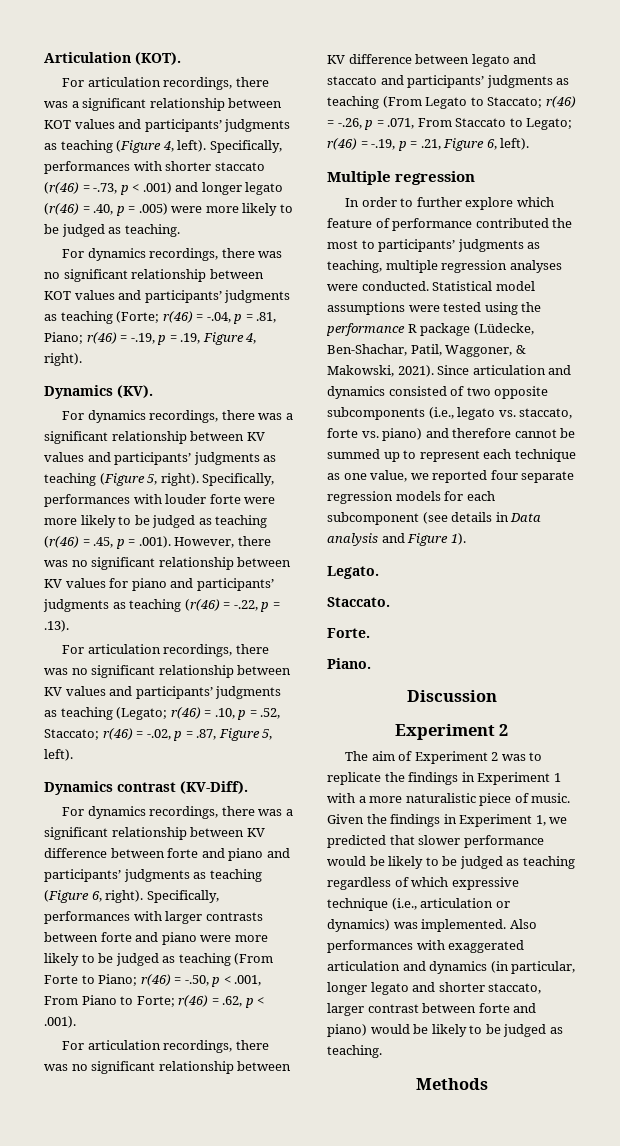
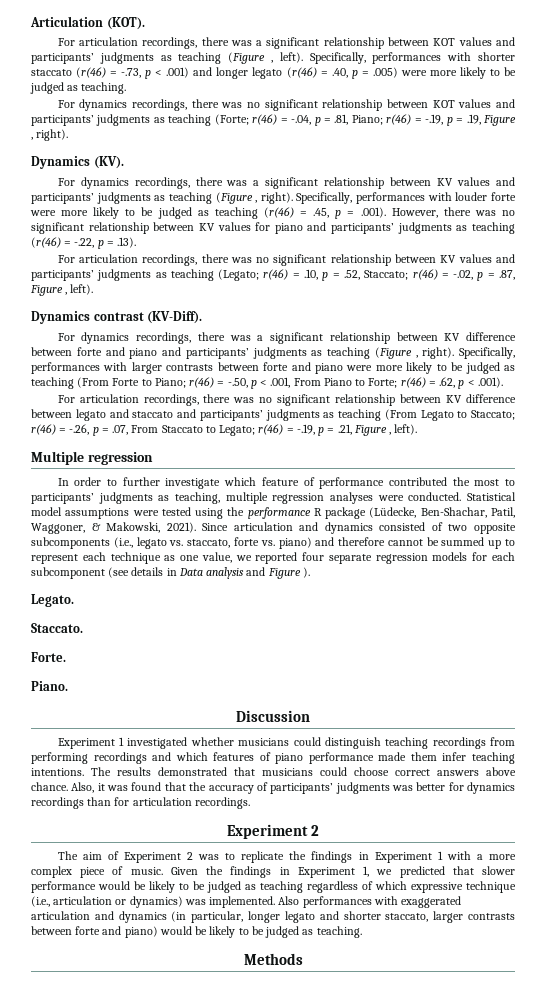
- For articulation recordings, there was a significant relationship between KOT values and participants’ judgments as teaching (Figure 4, left).
+ For articulation recordings, there was a significant relationship between KOT values and participants’ judgments as teaching (Figure , left).
- For dynamics recordings, there was no significant relationship between KOT values and participants’ judgments as teaching (Forte; r(46) = -.04, p = .81, Piano; r(46) = -.19, p = .19, Figure 4, right).
+ For dynamics recordings, there was no significant relationship between KOT values and participants’ judgments as teaching (Forte; r(46) = -.04, p = .81, Piano; r(46) = -.19, p = .19, Figure , right).
- For dynamics recordings, there was a significant relationship between KV values and participants’ judgments as teaching (Figure 5, right).
+ For dynamics recordings, there was a significant relationship between KV values and participants’ judgments as teaching (Figure , right).
- For articulation recordings, there was no significant relationship between KV values and participants’ judgments as teaching (Legato; r(46) = .10, p = .52, Staccato; r(46) = -.02, p = .87, Figure 5, left).
+ For articulation recordings, there was no significant relationship between KV values and participants’ judgments as teaching (Legato; r(46) = .10, p = .52, Staccato; r(46) = -.02, p = .87, Figure , left).
- For dynamics recordings, there was a significant relationship between KV difference between forte and piano and participants’ judgments as teaching (Figure 6, right).
+ For dynamics recordings, there was a significant relationship between KV difference between forte and piano and participants’ judgments as teaching (Figure , right).
- For articulation recordings, there was no significant relationship between KV difference between legato and staccato and participants’ judgments as teaching (From Legato to Staccato; r(46) = -.26, p = .071, From Staccato to Legato; r(46) = -.19, p = .21, Figure 6, left).
+ For articulation recordings, there was no significant relationship between KV difference between legato and staccato and participants’ judgments as teaching (From Legato to Staccato; r(46) = -.26, p = .07, From Staccato to Legato; r(46) = -.19, p = .21, Figure , left).
- In order to further explore which feature of performance contributed the most to participants’ judgments as teaching, multiple regression analyses were conducted.
+ In order to further investigate which feature of performance contributed the most to participants’ judgments as teaching, multiple regression analyses were conducted.
- Since articulation and dynamics consisted of two opposite subcomponents (i.e., legato vs. staccato, forte vs. piano) and therefore cannot be summed up to represent each technique as one value, we reported four separate regression models for each subcomponent (see details in Data analysis and Figure 1).
+ Since articulation and dynamics consisted of two opposite subcomponents (i.e., legato vs. staccato, forte vs. piano) and therefore cannot be summed up to represent each technique as one value, we reported four separate regression models for each subcomponent (see details in Data analysis and Figure ).
+ Experiment 1 investigated whether musicians could distinguish teaching recordings from performing recordings and which features of piano performance made them infer teaching intentions. The results demonstrated that musicians could choose correct answers above chance. Also, it was found that the accuracy of participants’ judgments was better for dynamics recordings than for articulation recordings.
- The aim of Experiment 2 was to replicate the findings in Experiment 1 with a more naturalistic piece of music.
+ The aim of Experiment 2 was to replicate the findings in Experiment 1 with a more complex piece of music.
- Also performances with exaggerated articulation and dynamics (in particular, longer legato and shorter staccato, larger contrast between forte and piano) would be likely to be judged as teaching.
+ Also performances with exaggerated articulation and dynamics (in particular, longer legato and shorter staccato, larger contrasts between forte and piano) would be likely to be judged as teaching.

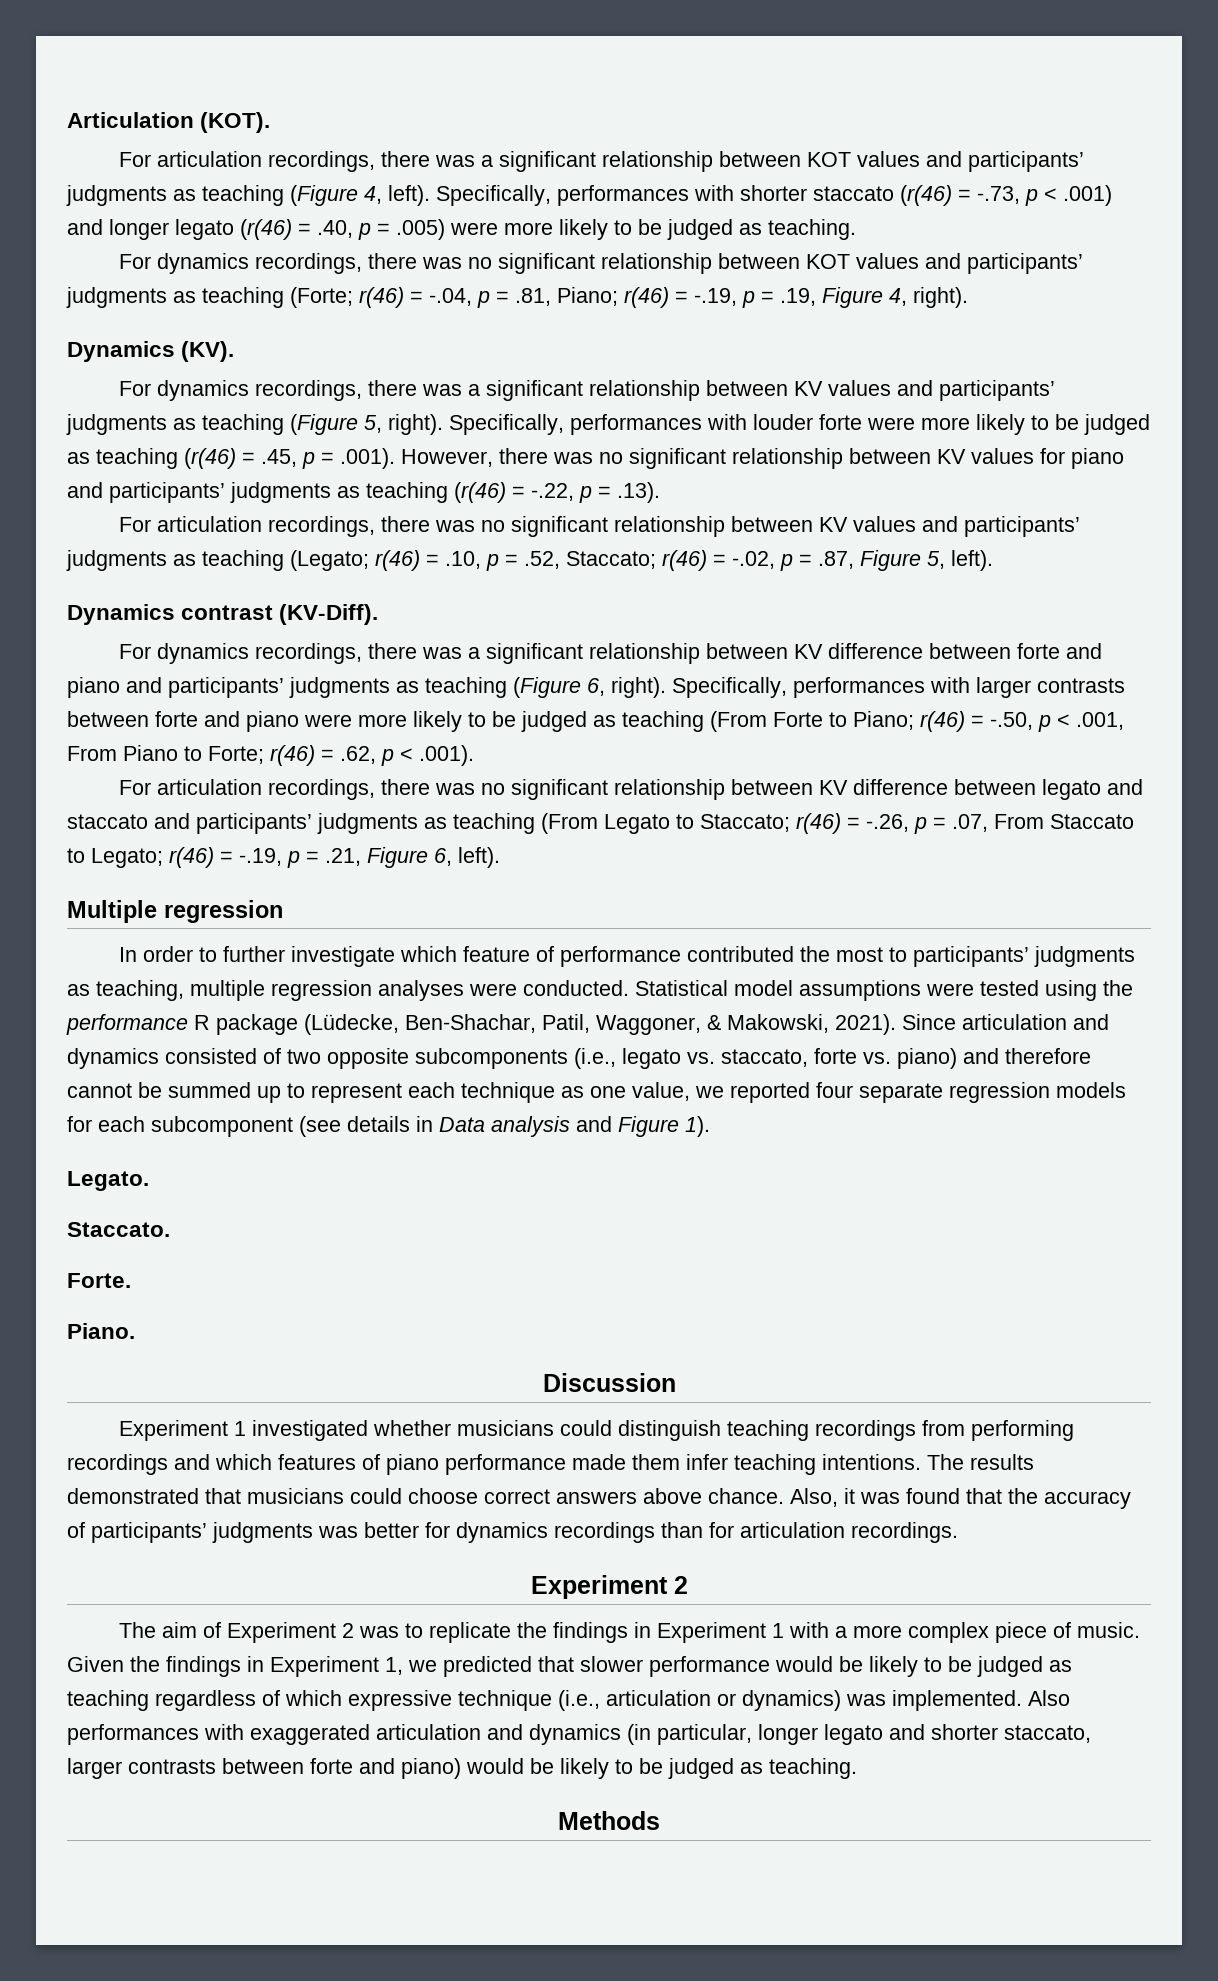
- For articulation recordings, there was a significant relationship between KOT values and participants’ judgments as teaching (Figure , left).
+ For articulation recordings, there was a significant relationship between KOT values and participants’ judgments as teaching (Figure 4, left).
- For dynamics recordings, there was no significant relationship between KOT values and participants’ judgments as teaching (Forte; r(46) = -.04, p = .81, Piano; r(46) = -.19, p = .19, Figure , right).
+ For dynamics recordings, there was no significant relationship between KOT values and participants’ judgments as teaching (Forte; r(46) = -.04, p = .81, Piano; r(46) = -.19, p = .19, Figure 4, right).
- For dynamics recordings, there was a significant relationship between KV values and participants’ judgments as teaching (Figure , right).
+ For dynamics recordings, there was a significant relationship between KV values and participants’ judgments as teaching (Figure 5, right).
- For articulation recordings, there was no significant relationship between KV values and participants’ judgments as teaching (Legato; r(46) = .10, p = .52, Staccato; r(46) = -.02, p = .87, Figure , left).
+ For articulation recordings, there was no significant relationship between KV values and participants’ judgments as teaching (Legato; r(46) = .10, p = .52, Staccato; r(46) = -.02, p = .87, Figure 5, left).
- For dynamics recordings, there was a significant relationship between KV difference between forte and piano and participants’ judgments as teaching (Figure , right).
+ For dynamics recordings, there was a significant relationship between KV difference between forte and piano and participants’ judgments as teaching (Figure 6, right).
- For articulation recordings, there was no significant relationship between KV difference between legato and staccato and participants’ judgments as teaching (From Legato to Staccato; r(46) = -.26, p = .07, From Staccato to Legato; r(46) = -.19, p = .21, Figure , left).
+ For articulation recordings, there was no significant relationship between KV difference between legato and staccato and participants’ judgments as teaching (From Legato to Staccato; r(46) = -.26, p = .07, From Staccato to Legato; r(46) = -.19, p = .21, Figure 6, left).
- Since articulation and dynamics consisted of two opposite subcomponents (i.e., legato vs. staccato, forte vs. piano) and therefore cannot be summed up to represent each technique as one value, we reported four separate regression models for each subcomponent (see details in Data analysis and Figure ).
+ Since articulation and dynamics consisted of two opposite subcomponents (i.e., legato vs. staccato, forte vs. piano) and therefore cannot be summed up to represent each technique as one value, we reported four separate regression models for each subcomponent (see details in Data analysis and Figure 1).

